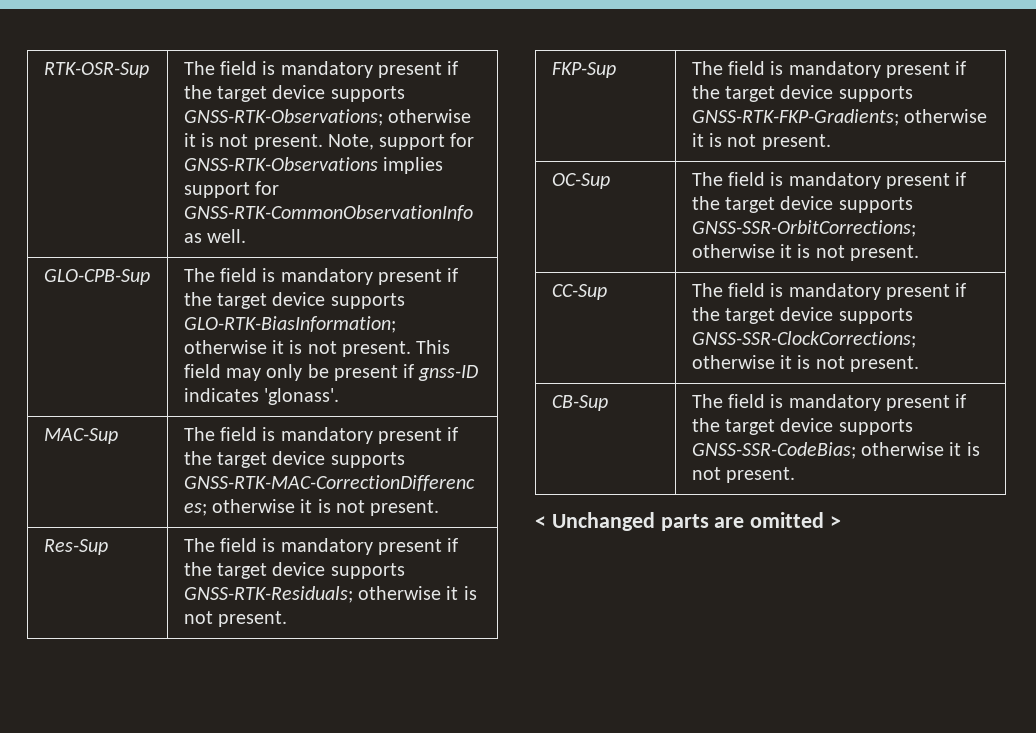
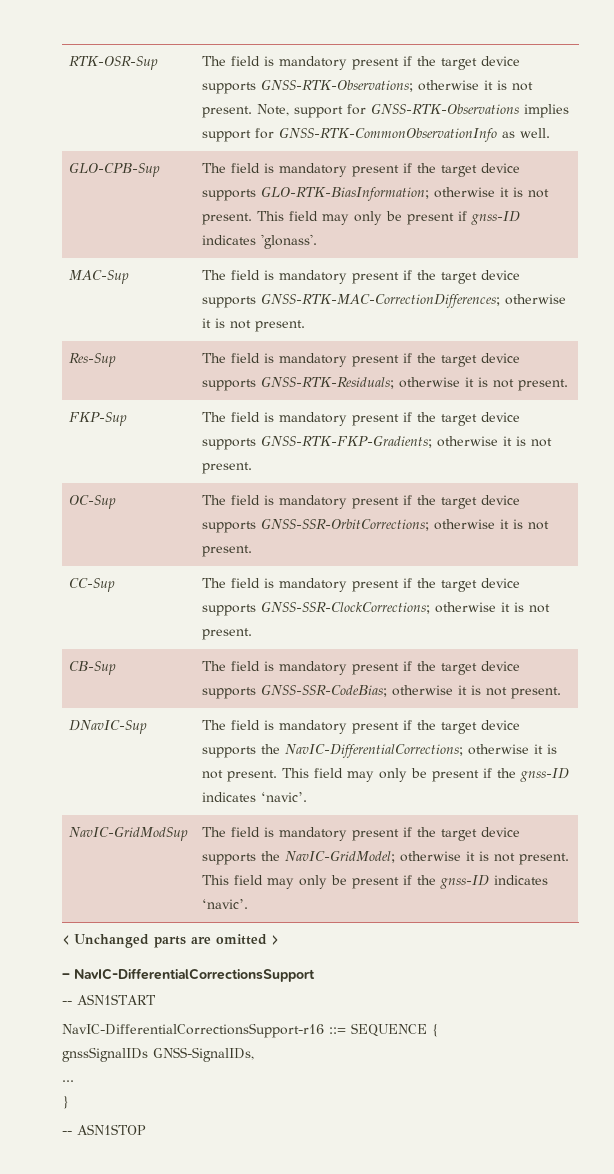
+ DNavIC-Sup | The field is mandatory present if the target device supports the NavIC-DifferentialCorrections; otherwise it is not present. This field may only be present if the gnss-ID indicates ‘navic’.
+ NavIC-GridModSup | The field is mandatory present if the target device supports the NavIC-GridModel; otherwise it is not present. This field may only be present if the gnss-ID indicates ‘navic’.
+ – NavIC-DifferentialCorrectionsSupport
+ -- ASN1START
+ NavIC-DifferentialCorrectionsSupport-r16 ::= SEQUENCE {
+ gnssSignalIDs GNSS-SignalIDs,
+ ...
+ }
+ -- ASN1STOP

